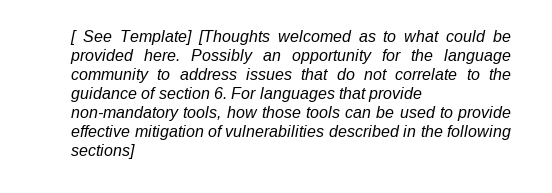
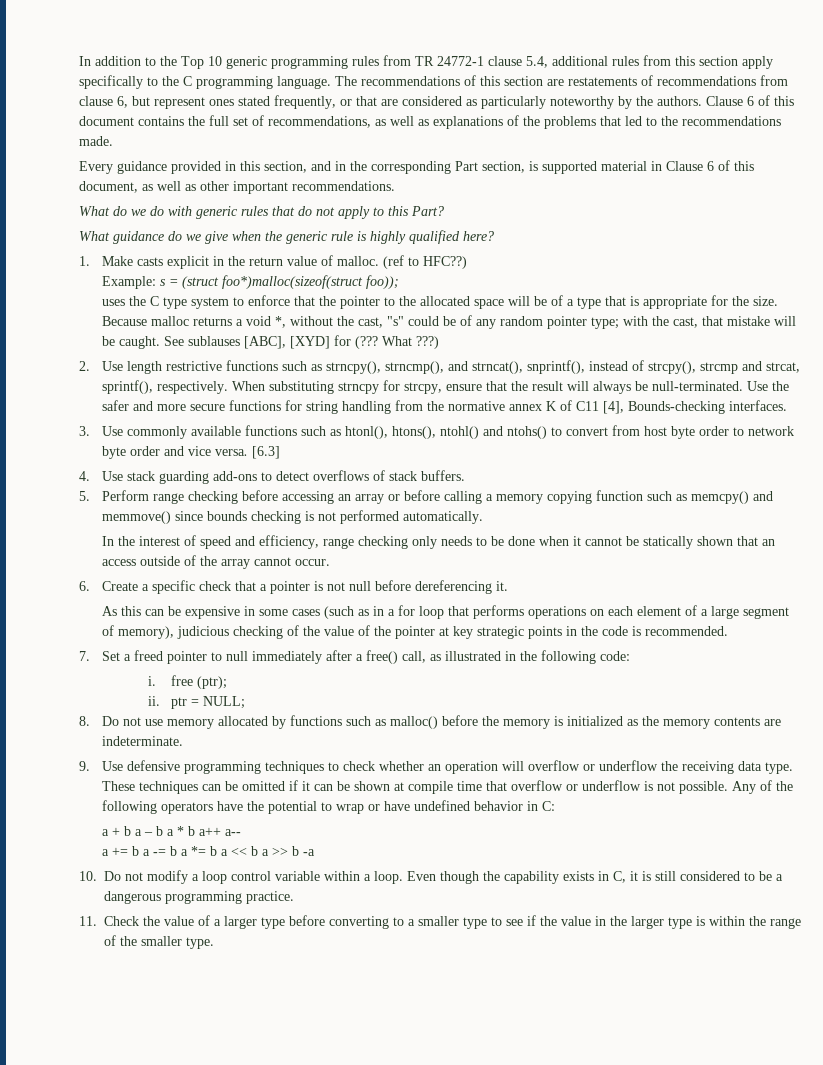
- [ See Template] [Thoughts welcomed as to what could be provided here. Possibly an opportunity for the language community to address issues that do not correlate to the guidance of section 6. For languages that provide non-mandatory tools, how those tools can be used to provide effective mitigation of vulnerabilities described in the following sections]
+ In addition to the Top 10 generic programming rules from TR 24772-1 clause 5.4, additional rules from this section apply specifically to the C programming language. The recommendations of this section are restatements of recommendations from clause 6, but represent ones stated frequently, or that are considered as particularly noteworthy by the authors. Clause 6 of this document contains the full set of recommendations, as well as explanations of the problems that led to the recommendations made.
+ Every guidance provided in this section, and in the corresponding Part section, is supported material in Clause 6 of this document, as well as other important recommendations.
+ What do we do with generic rules that do not apply to this Part?
+ What guidance do we give when the generic rule is highly qualified here?
+ 1. Make casts explicit in the return value of malloc. (ref to HFC??)
+ Example: s = (struct foo*)malloc(sizeof(struct foo));
+ uses the C type system to enforce that the pointer to the allocated space will be of a type that is appropriate for the size. Because malloc returns a void *, without the cast, "s" could be of any random pointer type; with the cast, that mistake will be caught. See sublauses [ABC], [XYD] for (??? What ???)
+ 2. Use length restrictive functions such as strncpy(), strncmp(), and strncat(), snprintf(), instead of strcpy(), strcmp and strcat, sprintf(), respectively. When substituting strncpy for strcpy, ensure that the result will always be null-terminated. Use the safer and more secure functions for string handling from the normative annex K of C11 [4], Bounds-checking interfaces.
+ 3. Use commonly available functions such as htonl(), htons(), ntohl() and ntohs() to convert from host byte order to network byte order and vice versa. [6.3]
+ 4. Use stack guarding add-ons to detect overflows of stack buffers.
+ 5. Perform range checking before accessing an array or before calling a memory copying function such as memcpy() and memmove() since bounds checking is not performed automatically.
+ In the interest of speed and efficiency, range checking only needs to be done when it cannot be statically shown that an access outside of the array cannot occur.
+ 6. Create a specific check that a pointer is not null before dereferencing it.
+ As this can be expensive in some cases (such as in a for loop that performs operations on each element of a large segment of memory), judicious checking of the value of the pointer at key strategic points in the code is recommended.
+ 7. Set a freed pointer to null immediately after a free() call, as illustrated in the following code:
+ i. free (ptr);
+ ii. ptr = NULL;
+ 8. Do not use memory allocated by functions such as malloc() before the memory is initialized as the memory contents are indeterminate.
+ 9. Use defensive programming techniques to check whether an operation will overflow or underflow the receiving data type. These techniques can be omitted if it can be shown at compile time that overflow or underflow is not possible. Any of the following operators have the potential to wrap or have undefined behavior in C:
+ a + b a – b a * b a++ a--
+ a += b a -= b a *= b a << b a >> b -a
+ 10. Do not modify a loop control variable within a loop. Even though the capability exists in C, it is still considered to be a dangerous programming practice.
+ 11. Check the value of a larger type before converting to a smaller type to see if the value in the larger type is within the range of the smaller type.

